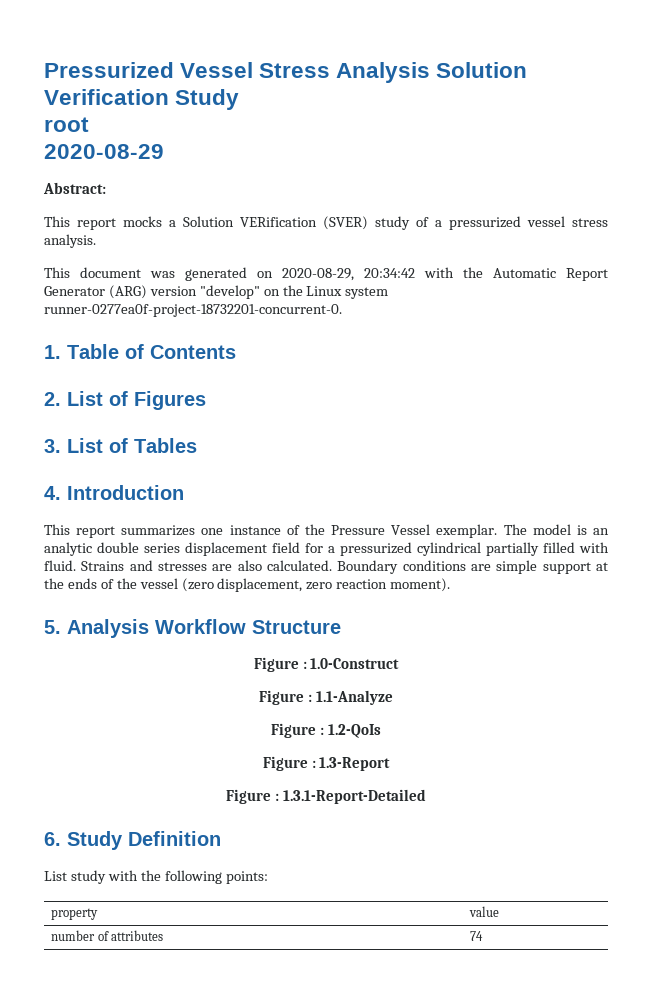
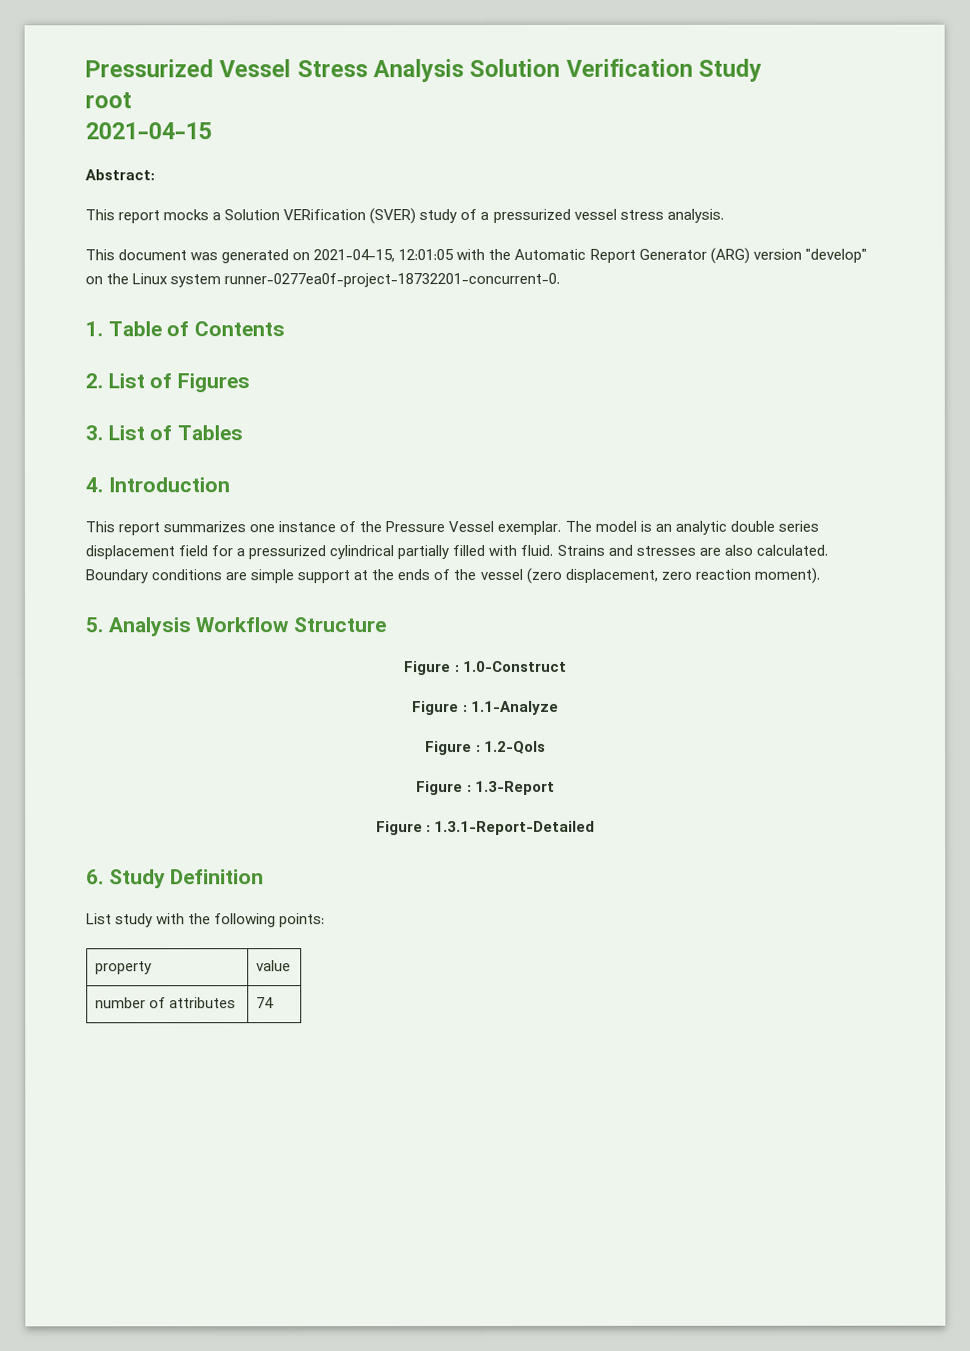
- 2020-08-29
+ 2021-04-15
- This document was generated on 2020-08-29, 20:34:42 with the Automatic Report Generator (ARG) version "develop" on the Linux system runner-0277ea0f-project-18732201-concurrent-0.
+ This document was generated on 2021-04-15, 12:01:05 with the Automatic Report Generator (ARG) version "develop" on the Linux system runner-0277ea0f-project-18732201-concurrent-0.

